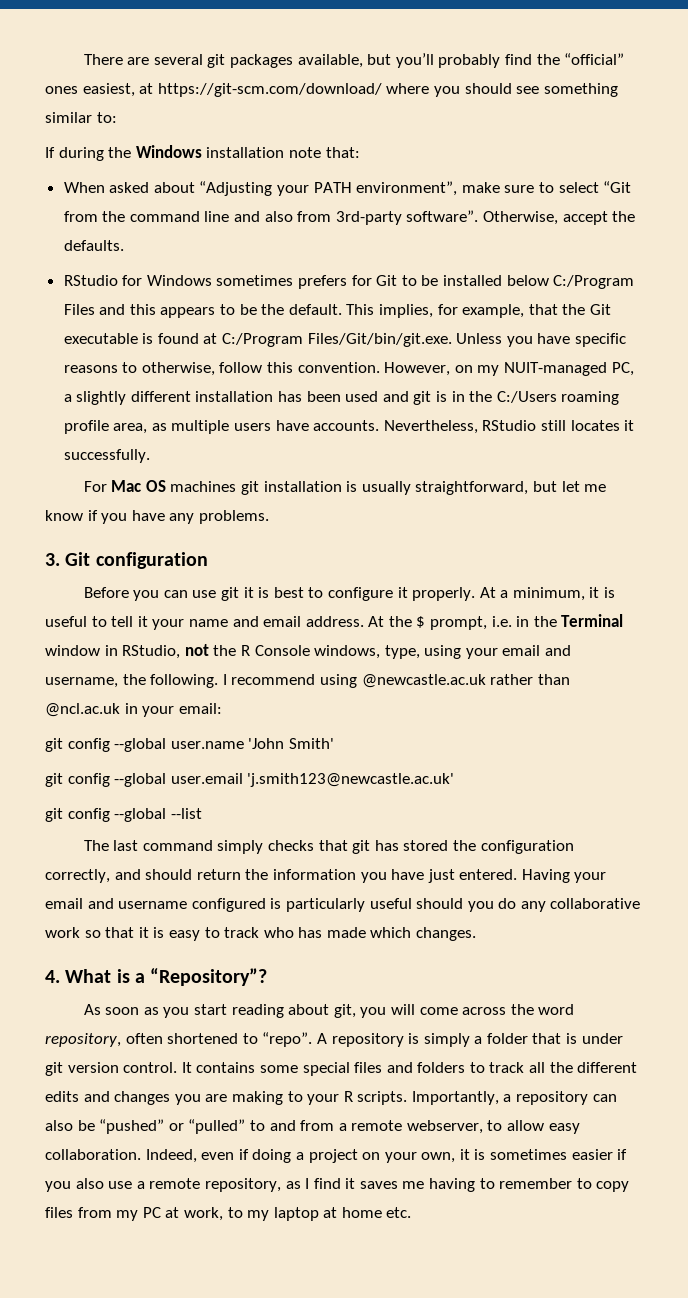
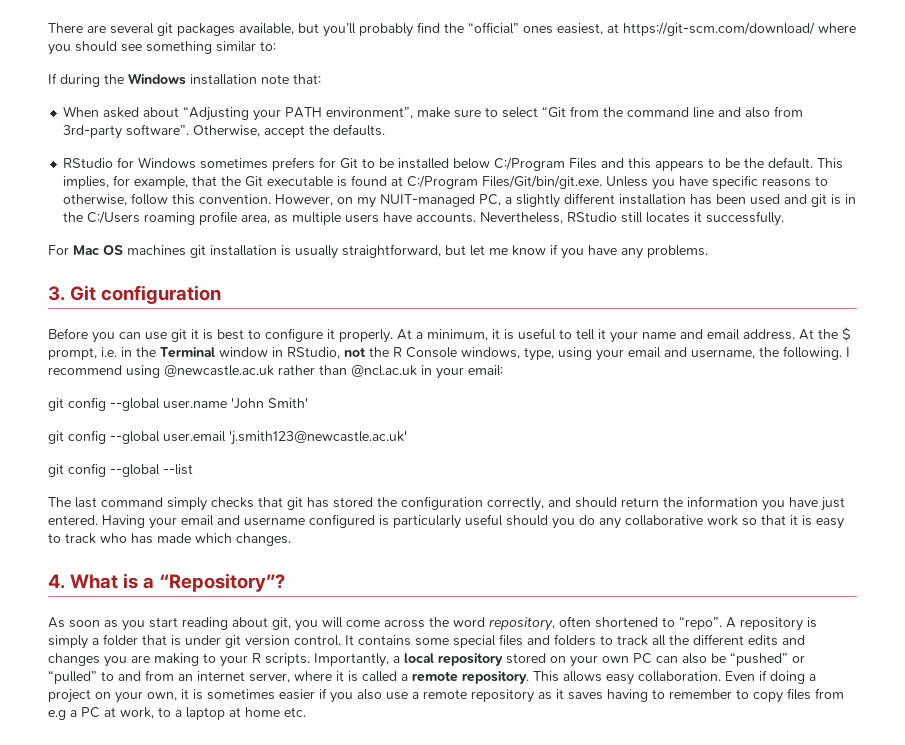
- Importantly, a repository can also be “pushed” or “pulled” to and from a remote webserver, to allow easy collaboration. Indeed, even if doing a project on your own, it is sometimes easier if you also use a remote repository, as I find it saves me having to remember to copy files from my PC at work, to my laptop at home etc.
+ Importantly, a local repository stored on your own PC can also be “pushed” or “pulled” to and from an internet server, where it is called a remote repository. This allows easy collaboration. Even if doing a project on your own, it is sometimes easier if you also use a remote repository as it saves having to remember to copy files from e.g a PC at work, to a laptop at home etc.

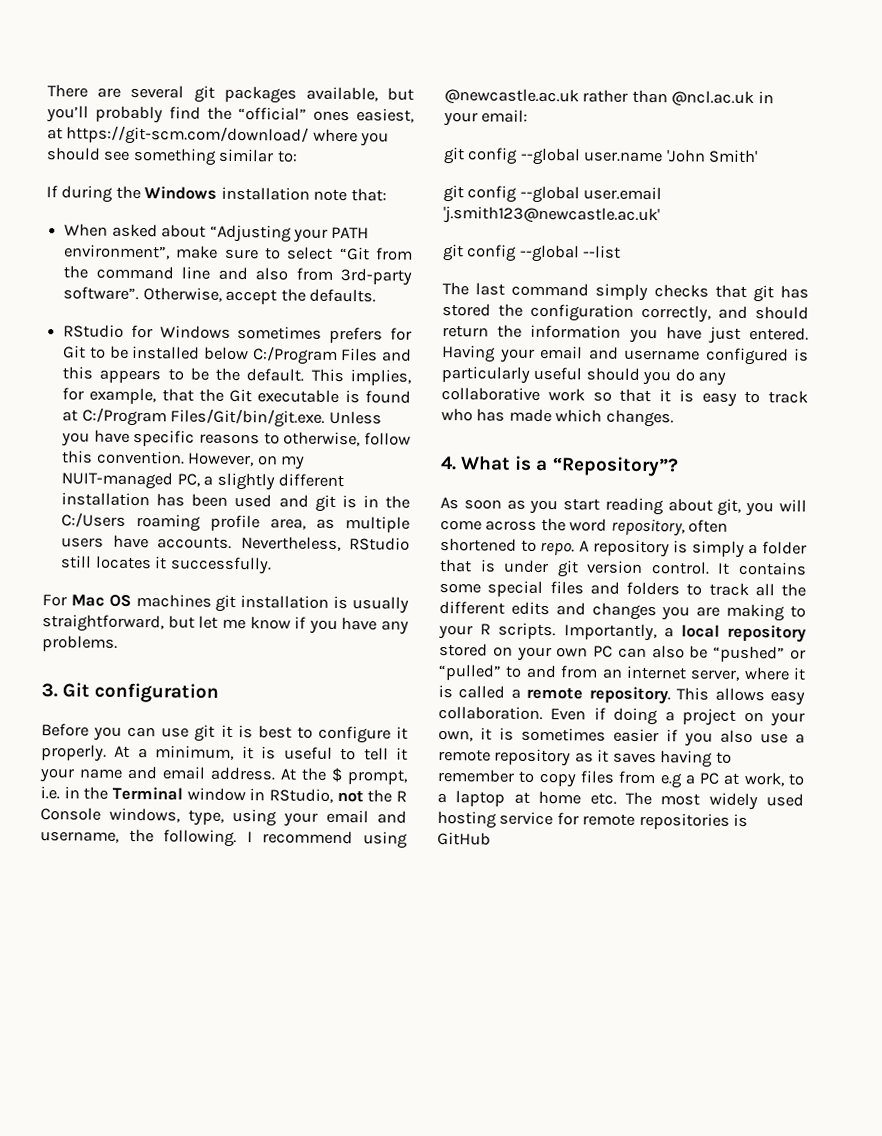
- As soon as you start reading about git, you will come across the word repository, often shortened to “repo”.
+ As soon as you start reading about git, you will come across the word repository, often shortened to repo.
- Even if doing a project on your own, it is sometimes easier if you also use a remote repository as it saves having to remember to copy files from e.g a PC at work, to a laptop at home etc.
+ Even if doing a project on your own, it is sometimes easier if you also use a remote repository as it saves having to remember to copy files from e.g a PC at work, to a laptop at home etc. The most widely used hosting service for remote repositories is GitHub

